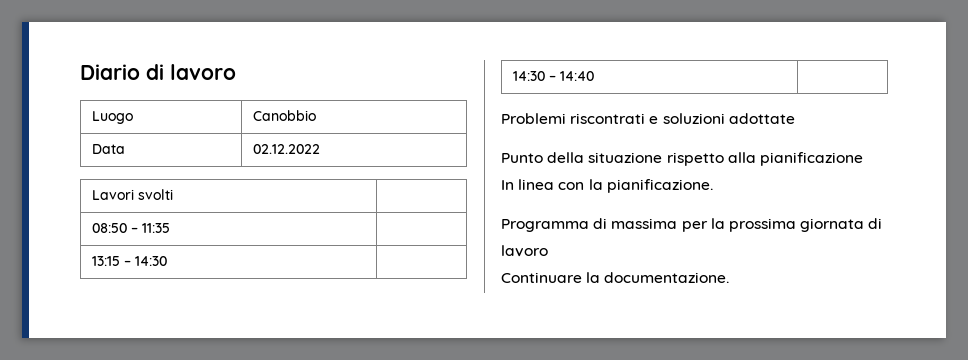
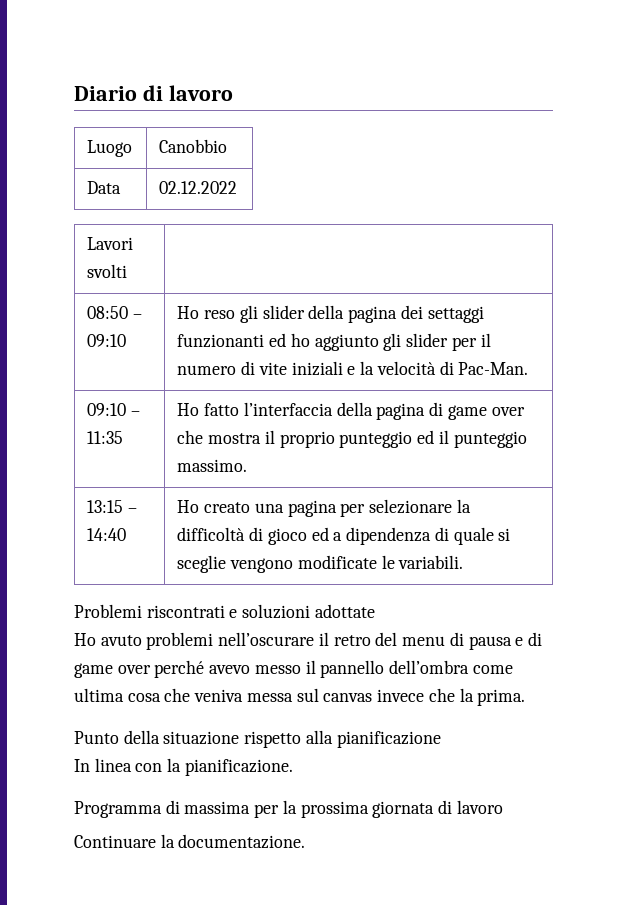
- 08:50 – 11:35 |
- 13:15 – 14:30 |
- 14:30 – 14:40 |
+ 08:50 – 09:10 | Ho reso gli slider della pagina dei settaggi funzionanti ed ho aggiunto gli slider per il numero di vite iniziali e la velocità di Pac-Man.
+ 09:10 – 11:35 | Ho fatto l’interfaccia della pagina di game over che mostra il proprio punteggio ed il punteggio massimo.
+ 13:15 – 14:40 | Ho creato una pagina per selezionare la difficoltà di gioco ed a dipendenza di quale si sceglie vengono modificate le variabili.
+ Ho avuto problemi nell’oscurare il retro del menu di pausa e di game over perché avevo messo il pannello dell’ombra come ultima cosa che veniva messa sul canvas invece che la prima.

